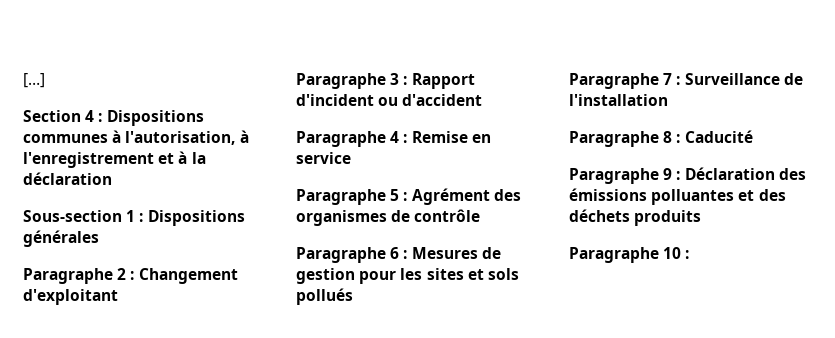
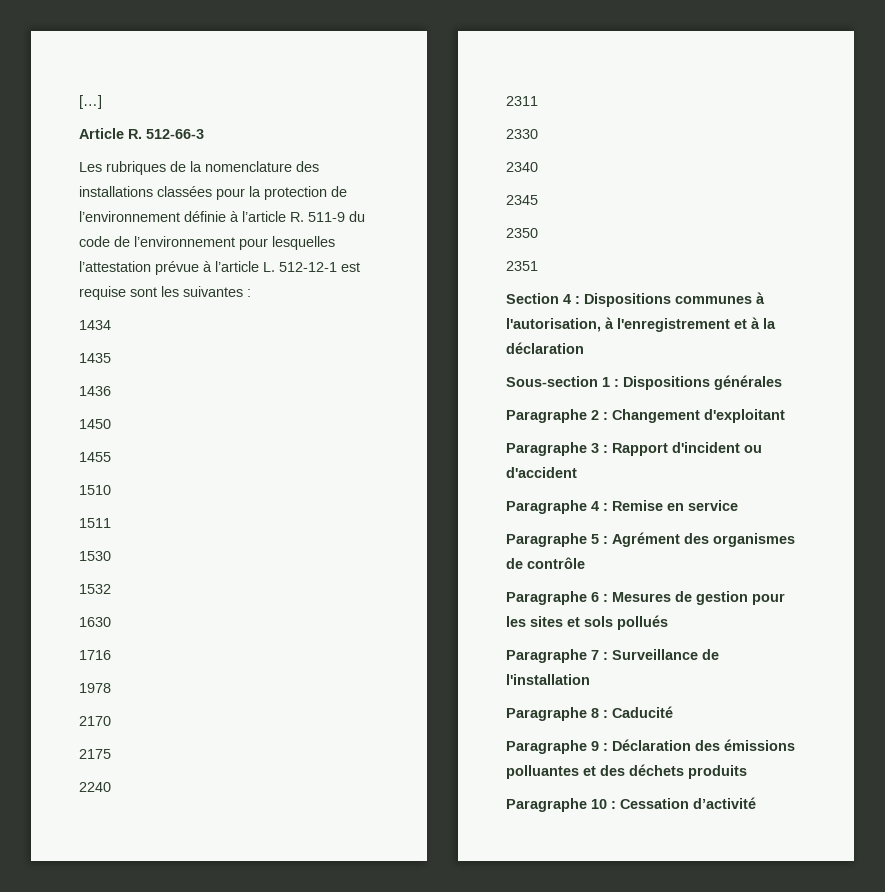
+ Article R. 512-66-3
+ Les rubriques de la nomenclature des installations classées pour la protection de l’environnement définie à l’article R. 511-9 du code de l’environnement pour lesquelles l’attestation prévue à l’article L. 512-12-1 est requise sont les suivantes :
+ 1434
+ 1435
+ 1436
+ 1450
+ 1455
+ 1510
+ 1511
+ 1530
+ 1532
+ 1630
+ 1716
+ 1978
+ 2170
+ 2175
+ 2240
+ 2311
+ 2330
+ 2340
+ 2345
+ 2350
+ 2351
- Paragraphe 10 :
+ Paragraphe 10 : Cessation d’activité

